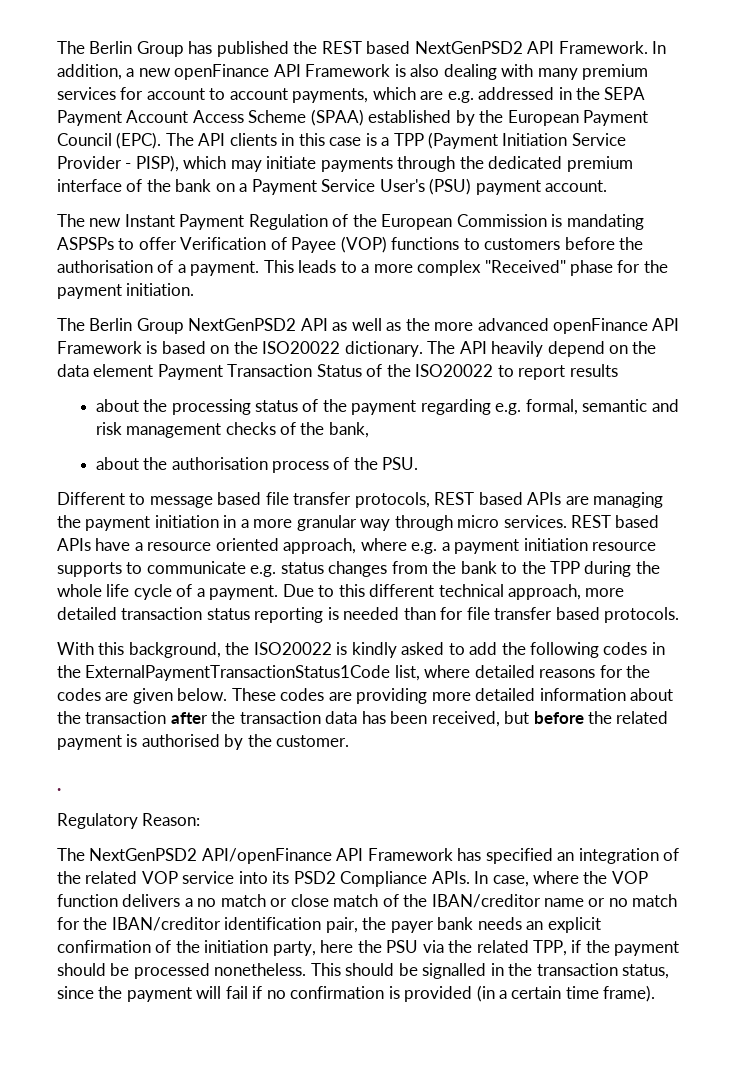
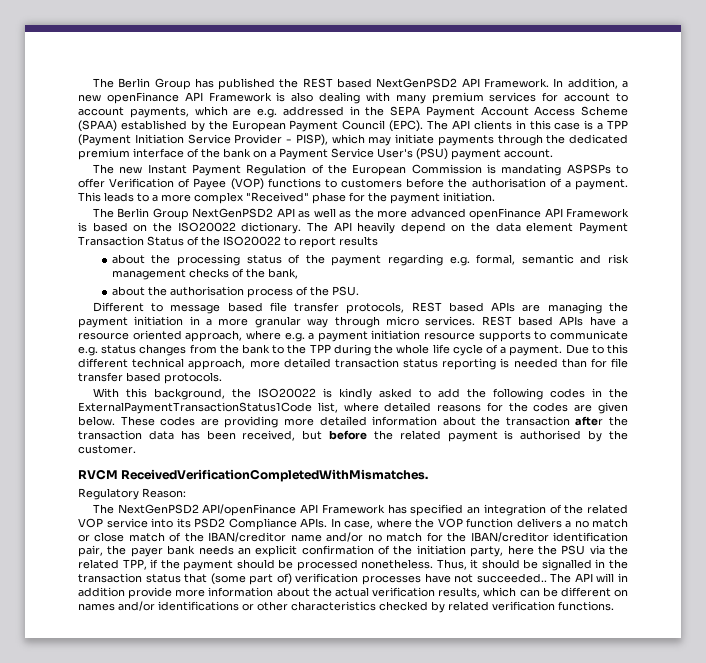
- .
+ RVCM ReceivedVerificationCompletedWithMismatches.
- In case, where the VOP function delivers a no match or close match of the IBAN/creditor name or no match for the IBAN/creditor identification pair, the payer bank needs an explicit confirmation of the initiation party, here the PSU via the related TPP, if the payment should be processed nonetheless.
+ In case, where the VOP function delivers a no match or close match of the IBAN/creditor name and/or no match for the IBAN/creditor identification pair, the payer bank needs an explicit confirmation of the initiation party, here the PSU via the related TPP, if the payment should be processed nonetheless.
- This should be signalled in the transaction status, since the payment will fail if no confirmation is provided (in a certain time frame).
+ Thus, it should be signalled in the transaction status that (some part of) verification processes have not succeeded.. The API will in addition provide more information about the actual verification results, which can be different on names and/or identifications or other characteristics checked by related verification functions.

